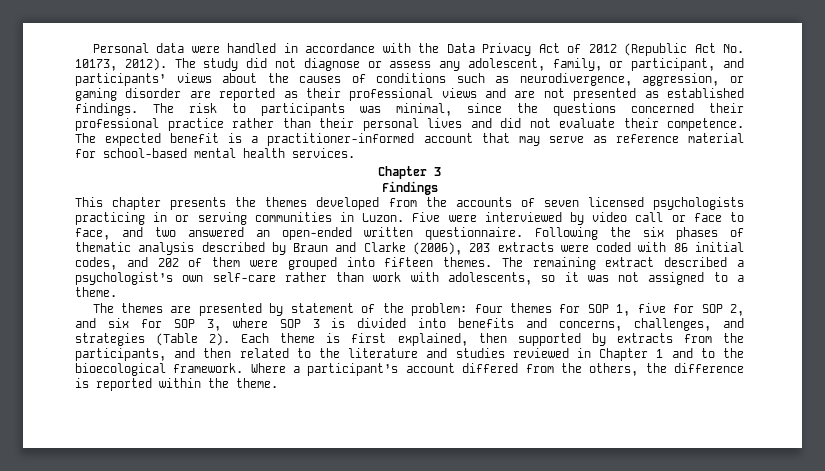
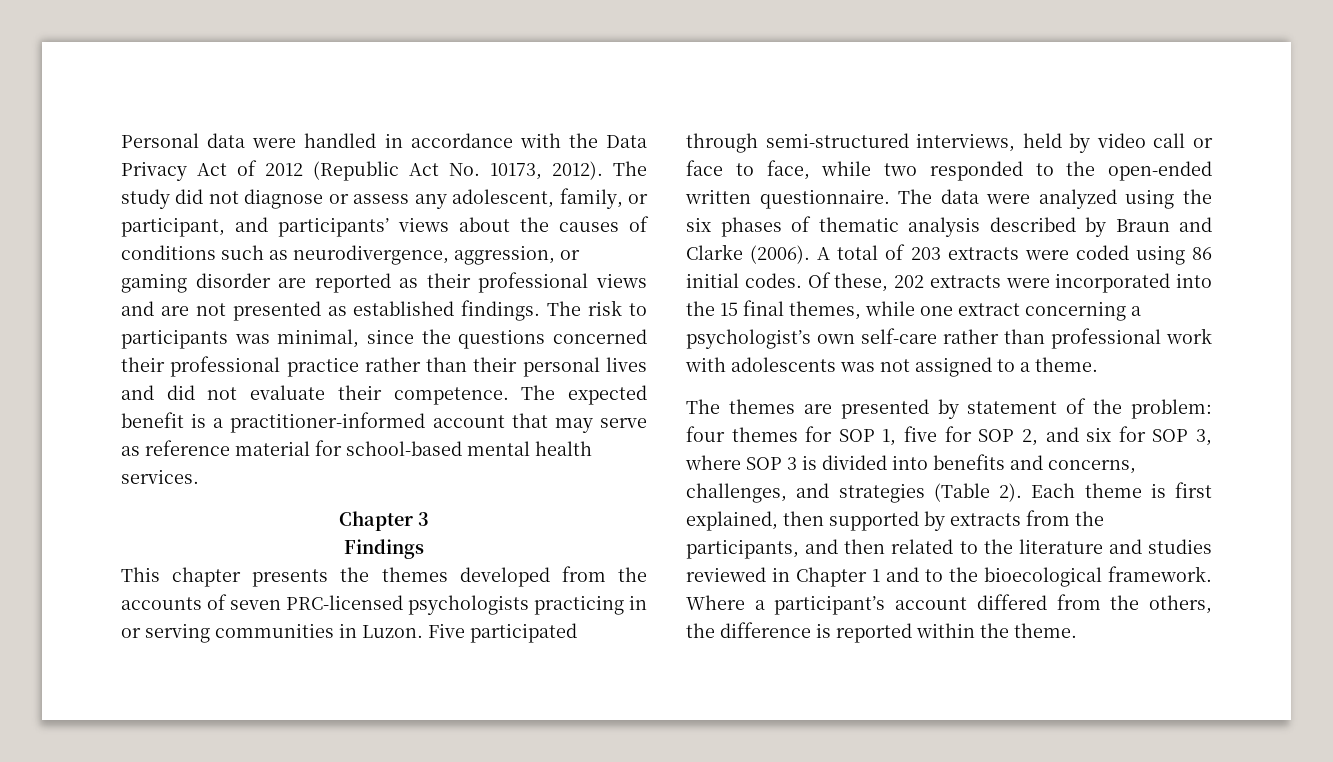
- This chapter presents the themes developed from the accounts of seven licensed psychologists practicing in or serving communities in Luzon.
+ This chapter presents the themes developed from the accounts of seven PRC-licensed psychologists practicing in or serving communities in Luzon.
- Five were interviewed by video call or face to face, and two answered an open-ended written questionnaire. Following the six phases of thematic analysis described by Braun and Clarke (2006), 203 extracts were coded with 86 initial codes, and 202 of them were grouped into fifteen themes. The remaining extract described a psychologist’s own self-care rather than work with adolescents, so it was not assigned to a theme.
+ Five participated through semi-structured interviews, held by video call or face to face, while two responded to the open-ended written questionnaire. The data were analyzed using the six phases of thematic analysis described by Braun and Clarke (2006). A total of 203 extracts were coded using 86 initial codes. Of these, 202 extracts were incorporated into the 15 final themes, while one extract concerning a psychologist’s own self-care rather than professional work with adolescents was not assigned to a theme.

